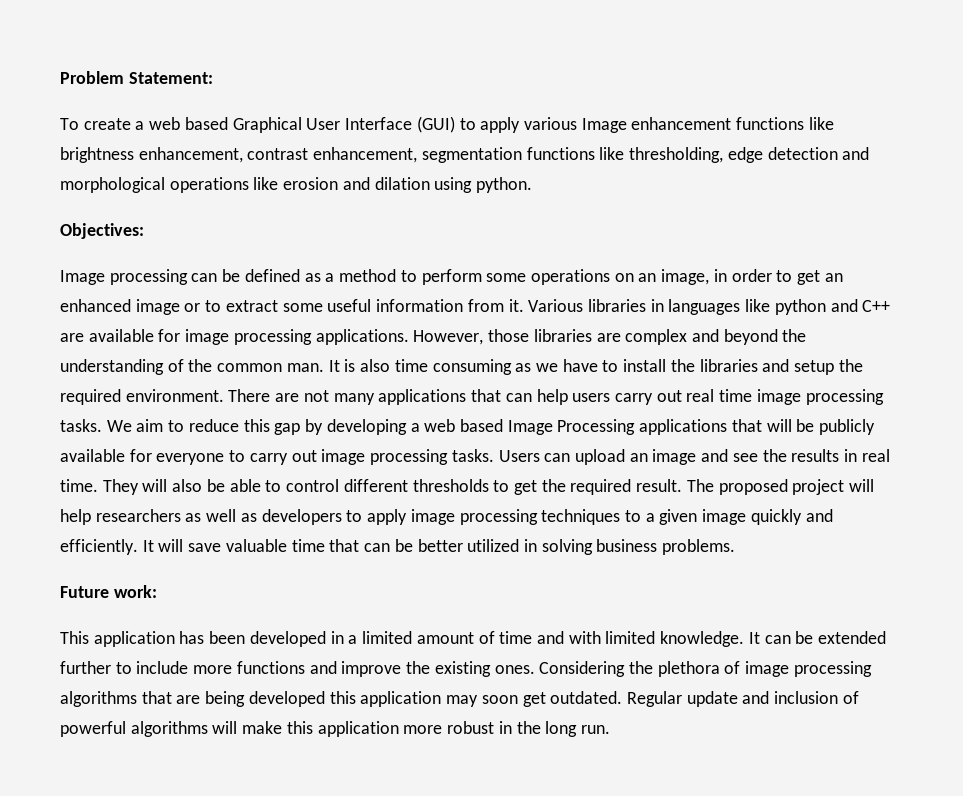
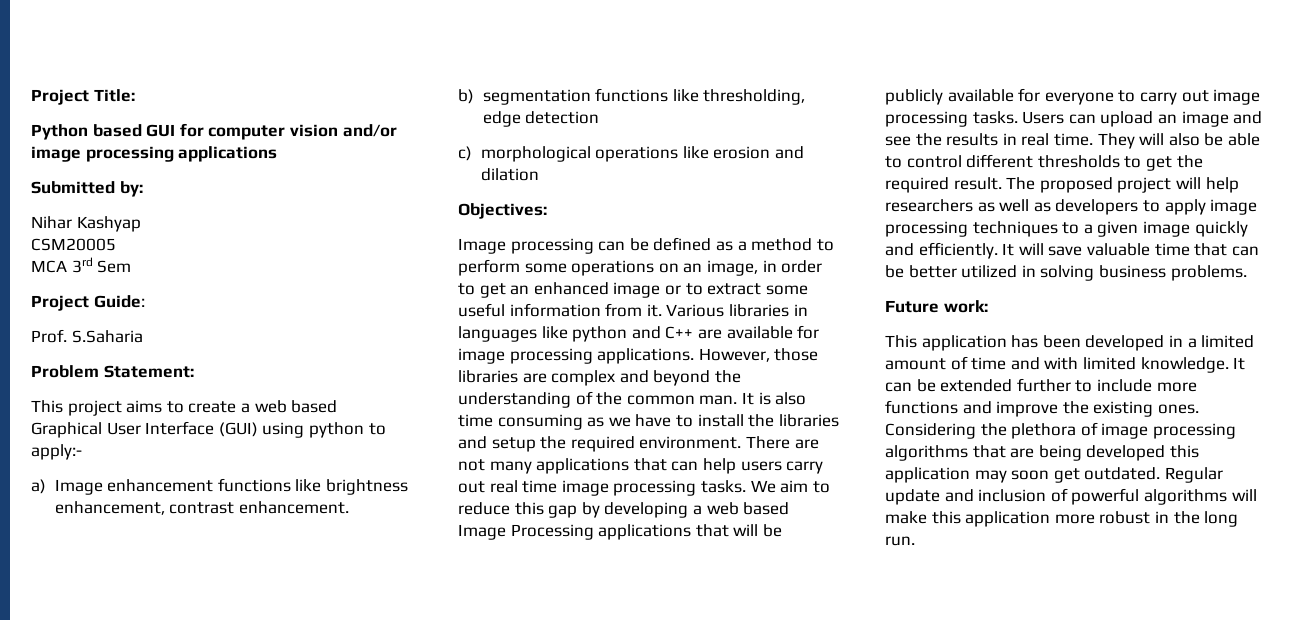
+ Project Title:
+ Python based GUI for computer vision and/or image processing applications
+ Submitted by:
+ Nihar Kashyap
+ CSM20005
+ MCA 3rd Sem
+ Project Guide:
+ Prof. S.Saharia
  Problem Statement:
- To create a web based Graphical User Interface (GUI) to apply various Image enhancement functions like brightness enhancement, contrast enhancement, segmentation functions like thresholding, edge detection and morphological operations like erosion and dilation using python.
+ This project aims to create a web based Graphical User Interface (GUI) using python to apply:-
+ a) Image enhancement functions like brightness enhancement, contrast enhancement.
+ b) segmentation functions like thresholding, edge detection
+ c) morphological operations like erosion and dilation

